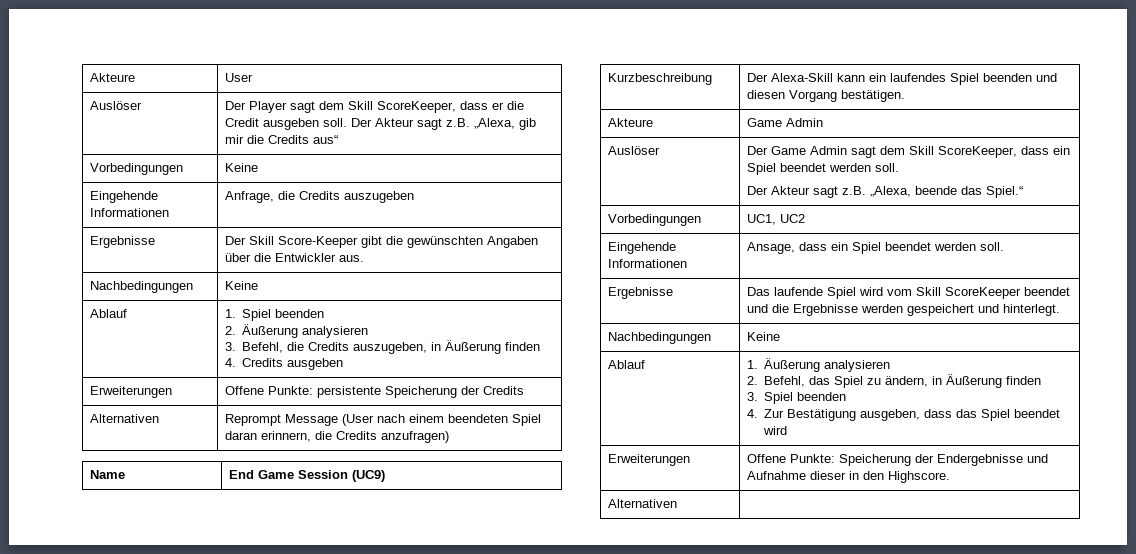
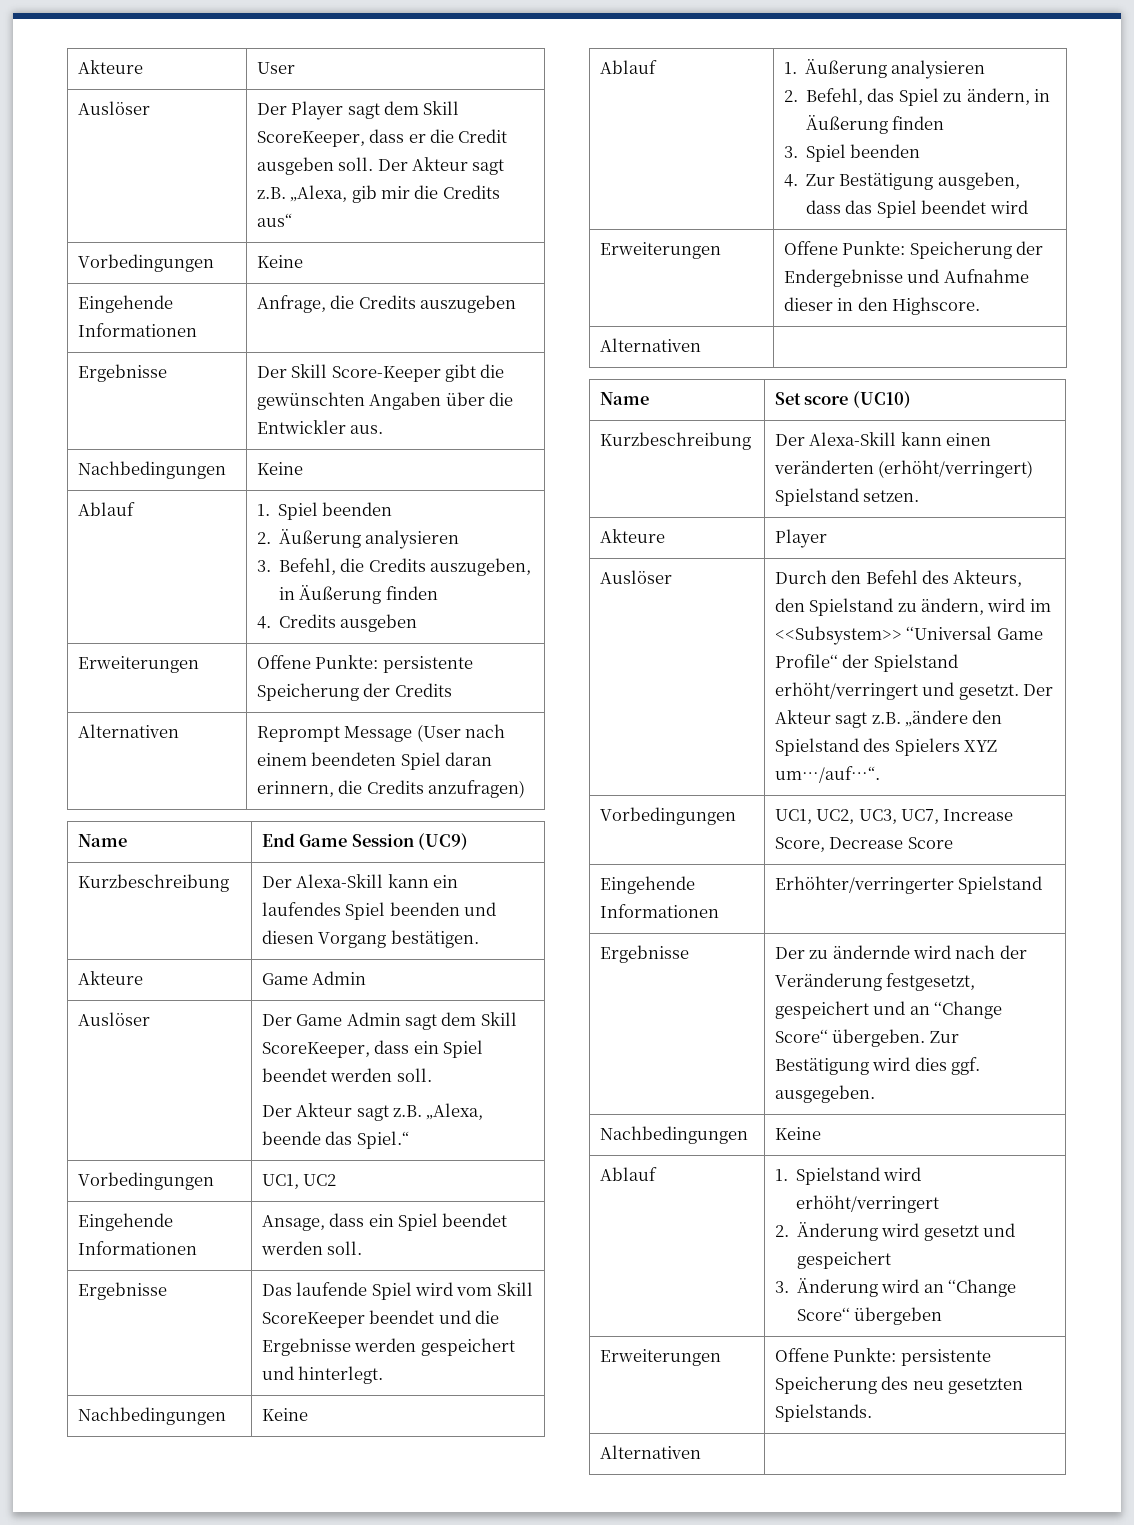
+ Name | Set score (UC10)
+ Kurzbeschreibung | Der Alexa-Skill kann einen veränderten (erhöht/verringert) Spielstand setzen.
+ Akteure | Player
+ Auslöser | Durch den Befehl des Akteurs, den Spielstand zu ändern, wird im <<Subsystem>> ‘‘Universal Game Profile‘‘ der Spielstand erhöht/verringert und gesetzt. Der Akteur sagt z.B. „ändere den Spielstand des Spielers XYZ um…/auf…“.
+ Vorbedingungen | UC1, UC2, UC3, UC7, Increase Score, Decrease Score
+ Eingehende Informationen | Erhöhter/verringerter Spielstand
+ Ergebnisse | Der zu ändernde wird nach der Veränderung festgesetzt, gespeichert und an ‘‘Change Score‘‘ übergeben. Zur Bestätigung wird dies ggf. ausgegeben.
+ Nachbedingungen | Keine
+ Ablauf | 1. Spielstand wird erhöht/verringert
+ 2. Änderung wird gesetzt und gespeichert
+ 3. Änderung wird an ‘‘Change Score‘‘ übergeben
+ Erweiterungen | Offene Punkte: persistente Speicherung des neu gesetzten Spielstands.
+ Alternativen |

